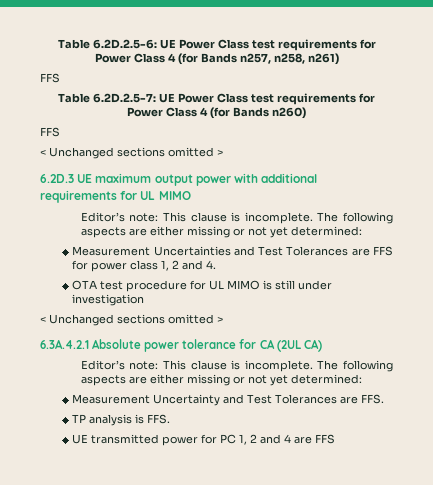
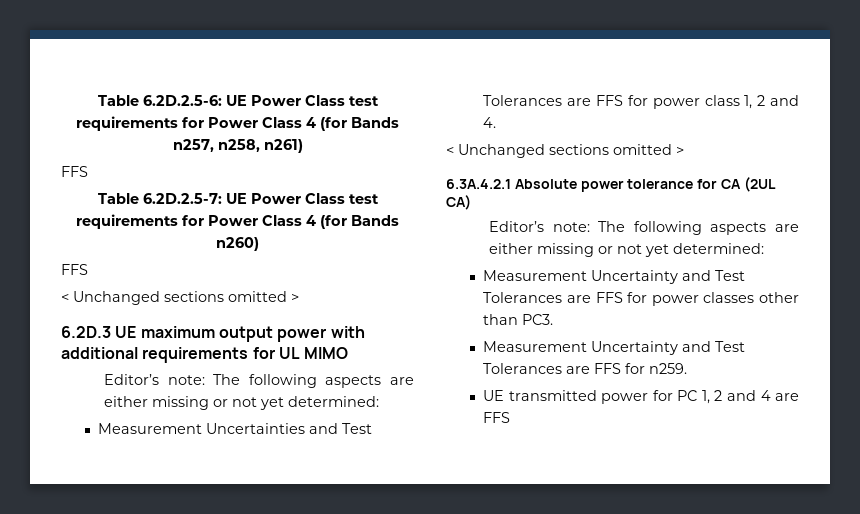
  6.2D.3 UE maximum output power with additional requirements for UL MIMO
- Editor’s note: This clause is incomplete. The following aspects are either missing or not yet determined:
+ Editor’s note: The following aspects are either missing or not yet determined:
- OTA test procedure for UL MIMO is still under investigation
  6.3A.4.2.1 Absolute power tolerance for CA (2UL CA)
- Editor’s note: This clause is incomplete. The following aspects are either missing or not yet determined:
+ Editor’s note: The following aspects are either missing or not yet determined:
- Measurement Uncertainty and Test Tolerances are FFS.
- TP analysis is FFS.
+ Measurement Uncertainty and Test Tolerances are FFS for power classes other than PC3.
+ Measurement Uncertainty and Test Tolerances are FFS for n259.

